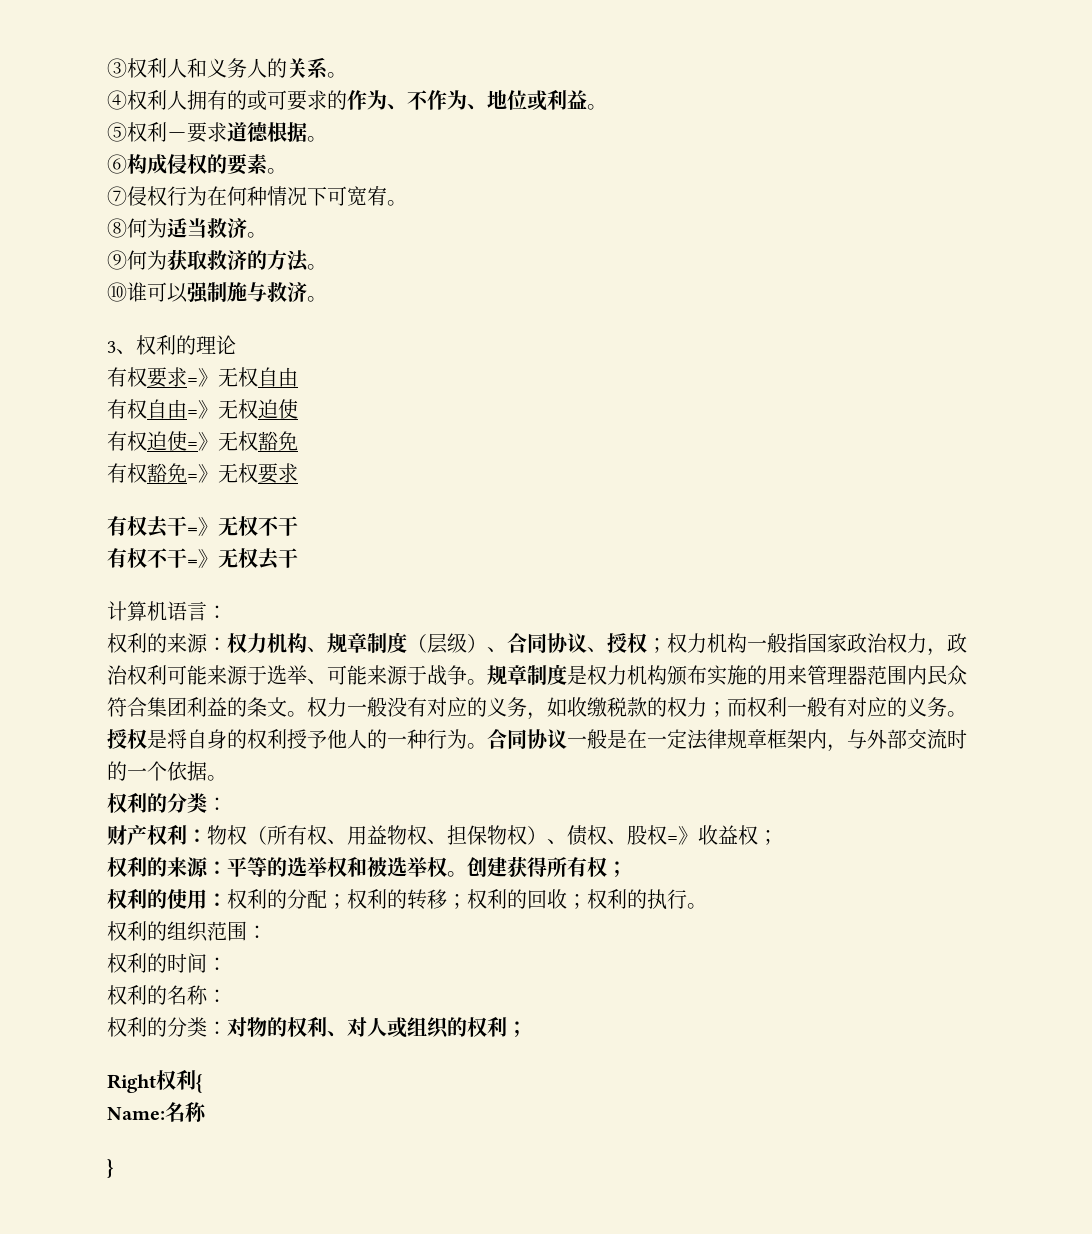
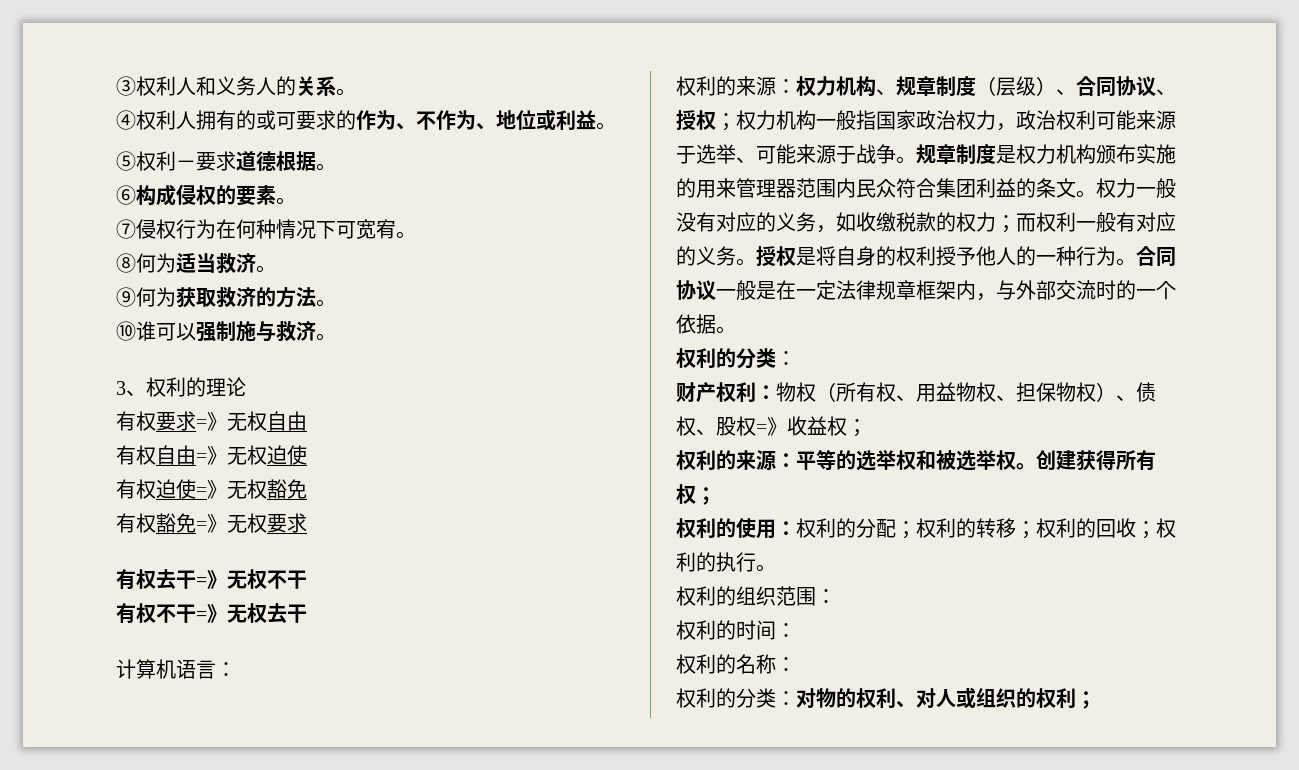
- Right权利{
- Name:名称
- }

